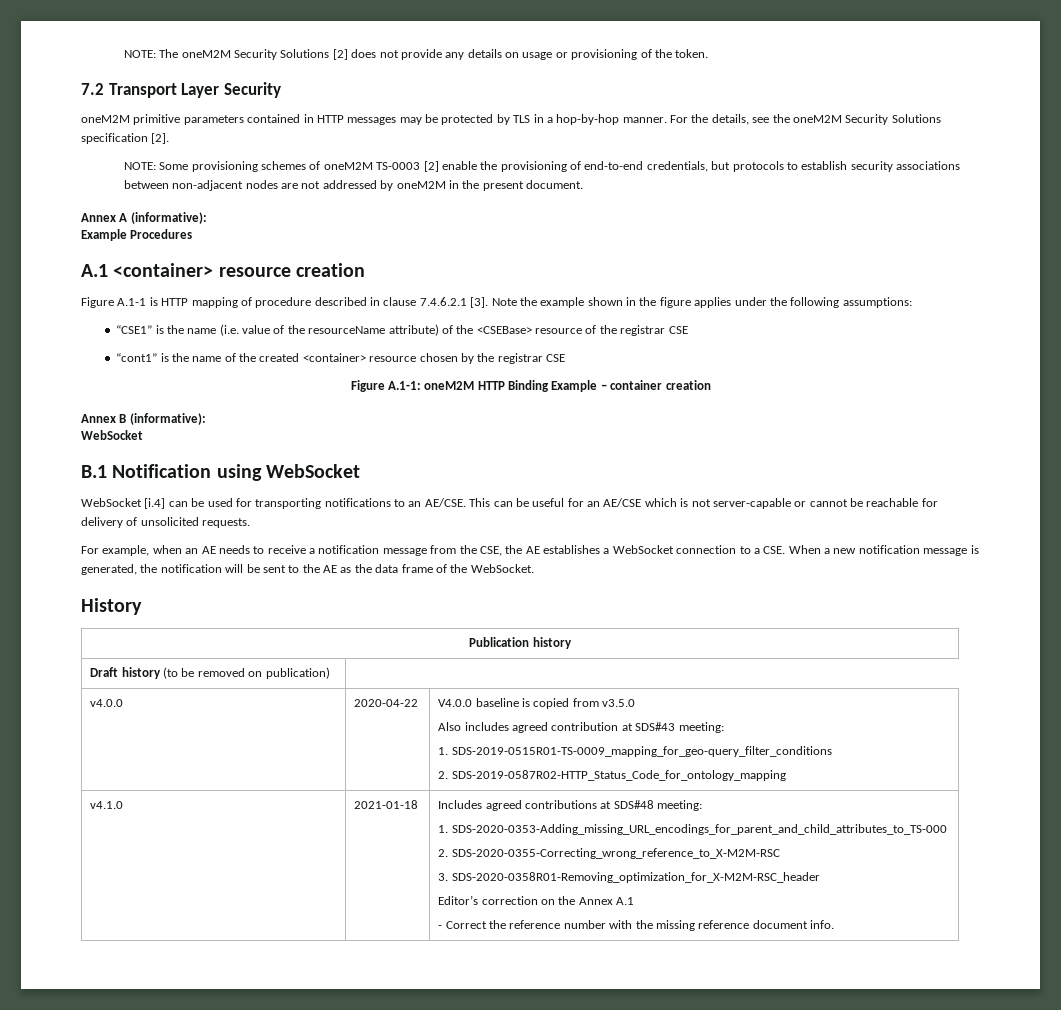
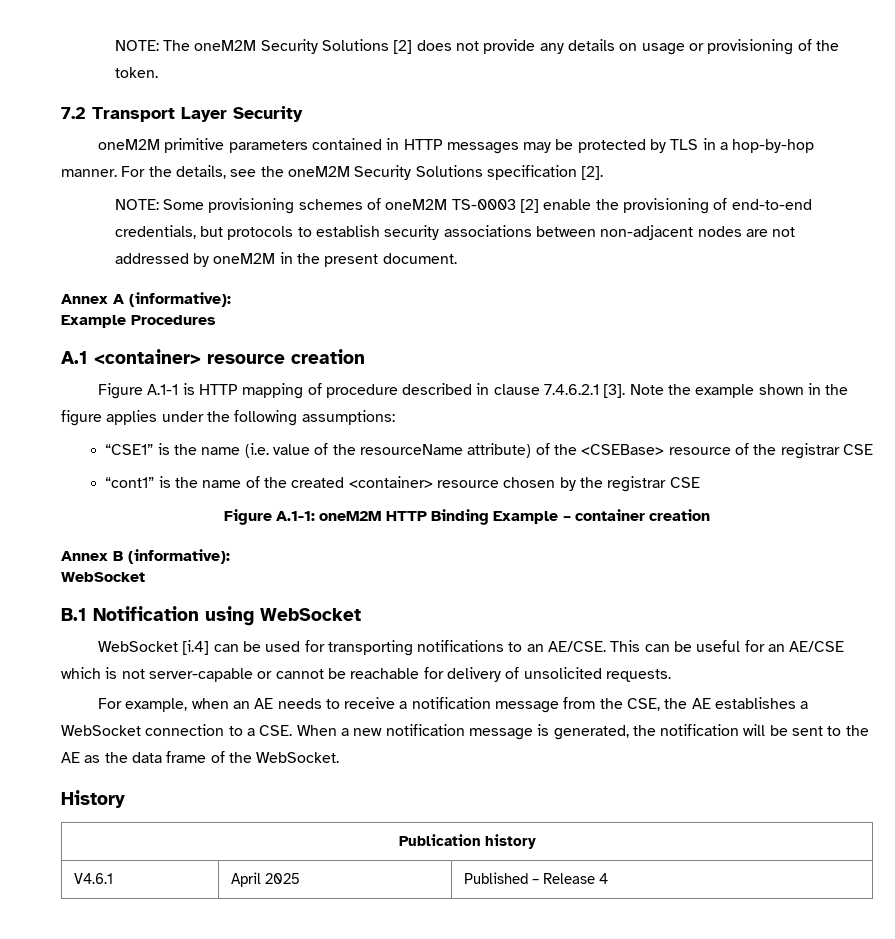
- Draft history (to be removed on publication)
- v4.0.0 | 2020-04-22 | V4.0.0 baseline is copied from v3.5.0
- Also includes agreed contribution at SDS#43 meeting:
- 1. SDS-2019-0515R01-TS-0009_mapping_for_geo-query_filter_conditions
- 2. SDS-2019-0587R02-HTTP_Status_Code_for_ontology_mapping
- v4.1.0 | 2021-01-18 | Includes agreed contributions at SDS#48 meeting:
- 1. SDS-2020-0353-Adding_missing_URL_encodings_for_parent_and_child_attributes_to_TS-000
- 2. SDS-2020-0355-Correcting_wrong_reference_to_X-M2M-RSC
- 3. SDS-2020-0358R01-Removing_optimization_for_X-M2M-RSC_header
- Editor’s correction on the Annex A.1
- - Correct the reference number with the missing reference document info.
+ V4.6.1 | April 2025 | Published – Release 4

